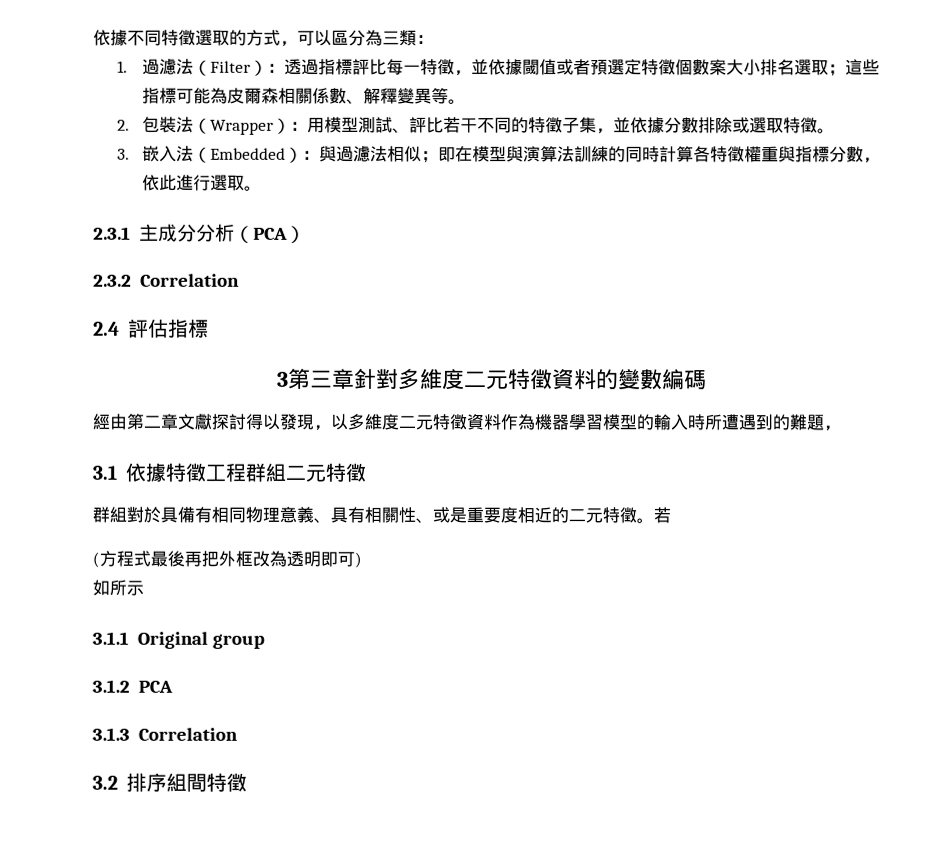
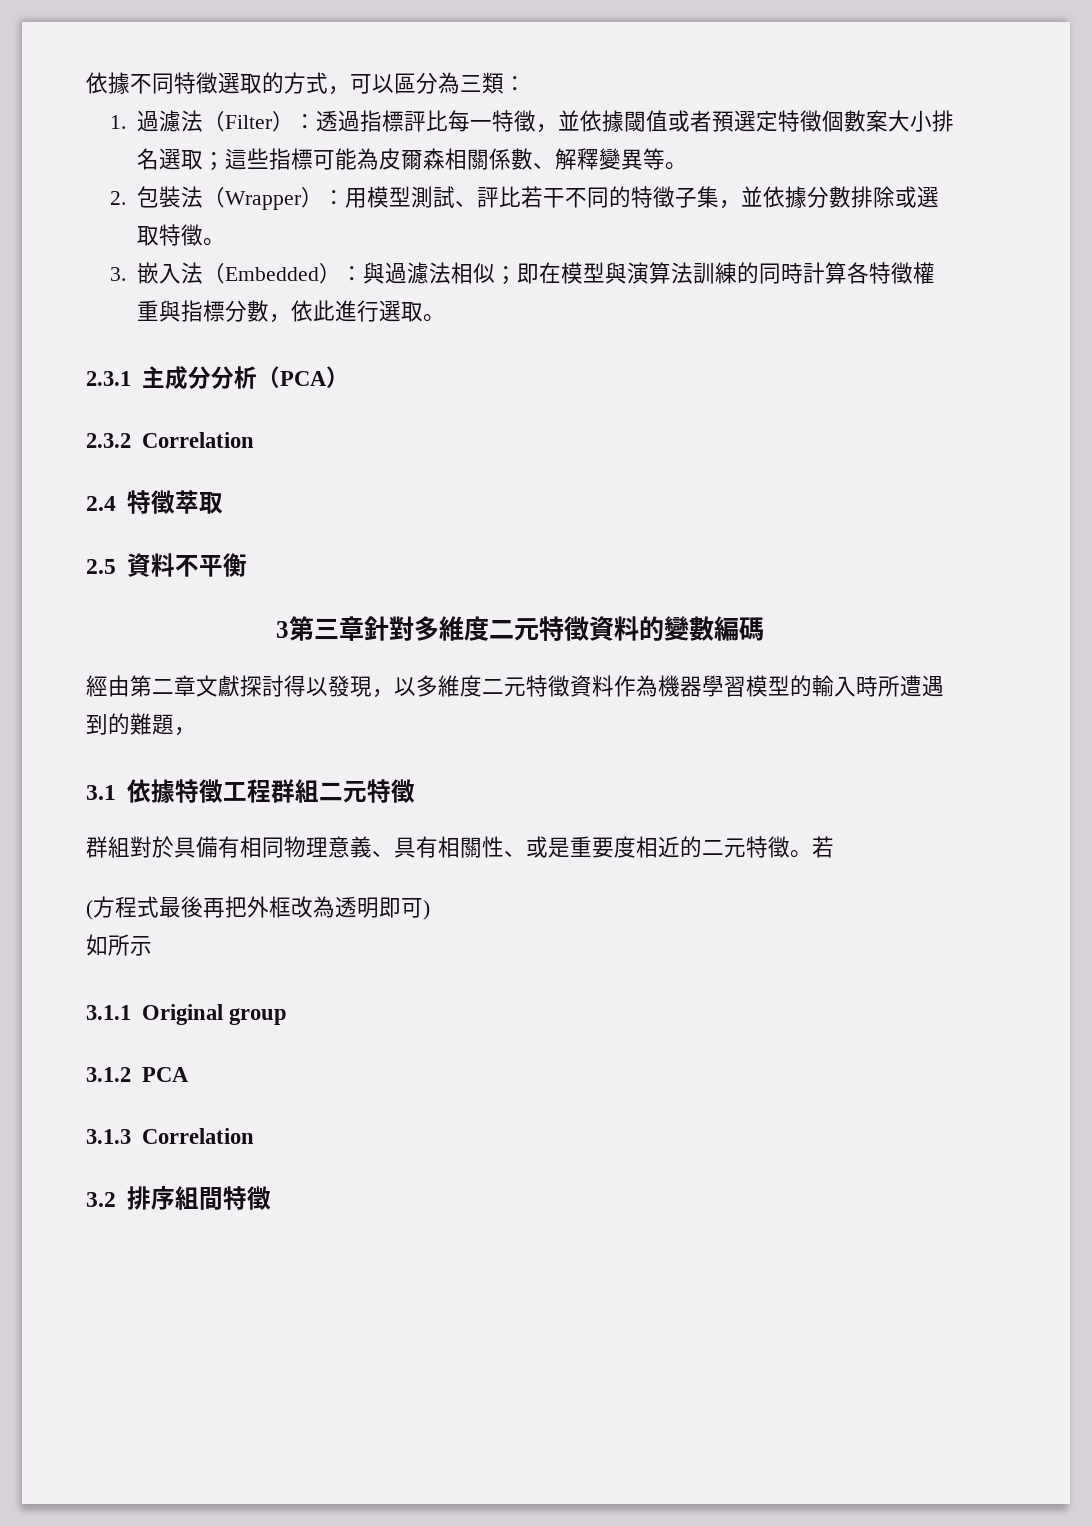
- 2.4評估指標
+ 2.4特徵萃取
+ 2.5資料不平衡

